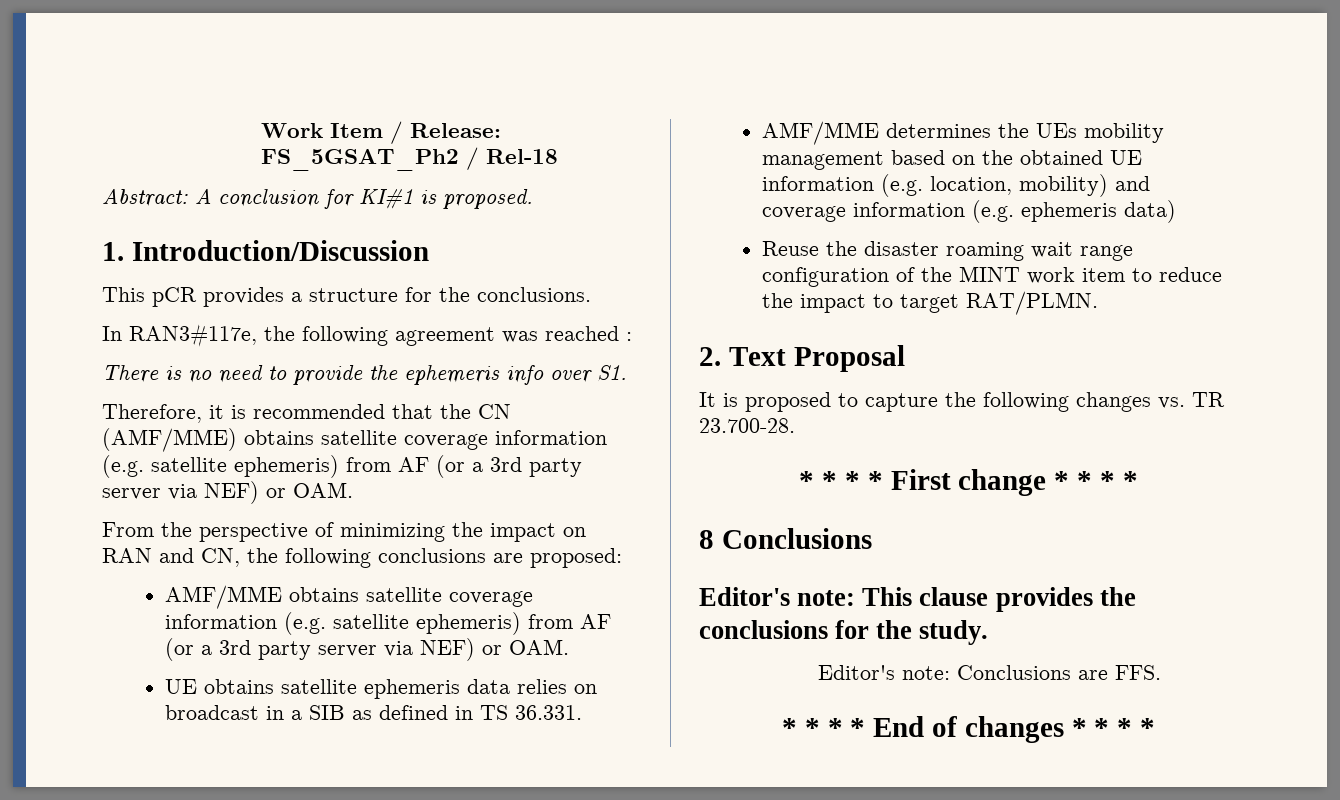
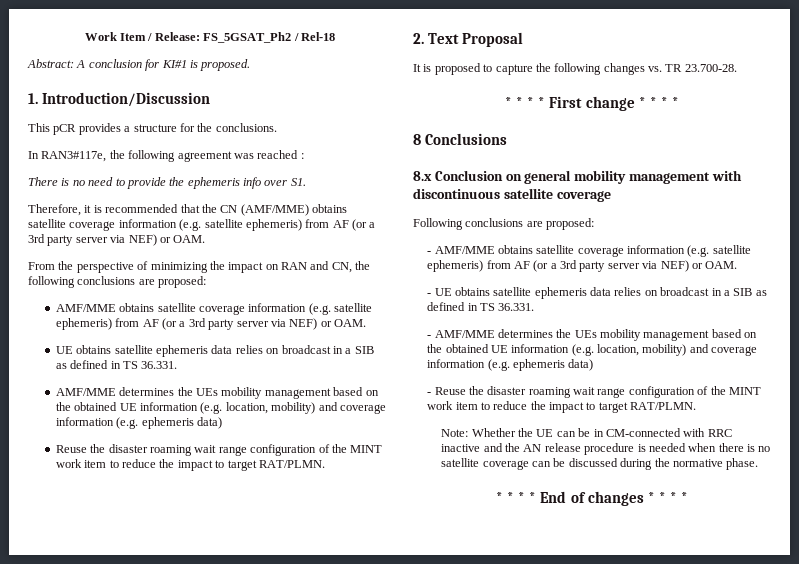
- Editor's note: This clause provides the conclusions for the study.
- Editor's note: Conclusions are FFS.
+ 8.x Conclusion on general mobility management with discontinuous satellite coverage
+ Following conclusions are proposed:
+ - AMF/MME obtains satellite coverage information (e.g. satellite ephemeris) from AF (or a 3rd party server via NEF) or OAM.
+ - UE obtains satellite ephemeris data relies on broadcast in a SIB as defined in TS 36.331.
+ - AMF/MME determines the UEs mobility management based on the obtained UE information (e.g. location, mobility) and coverage information (e.g. ephemeris data)
+ - Reuse the disaster roaming wait range configuration of the MINT work item to reduce the impact to target RAT/PLMN.
+ Note: Whether the UE can be in CM-connected with RRC inactive and the AN release procedure is needed when there is no satellite coverage can be discussed during the normative phase.

